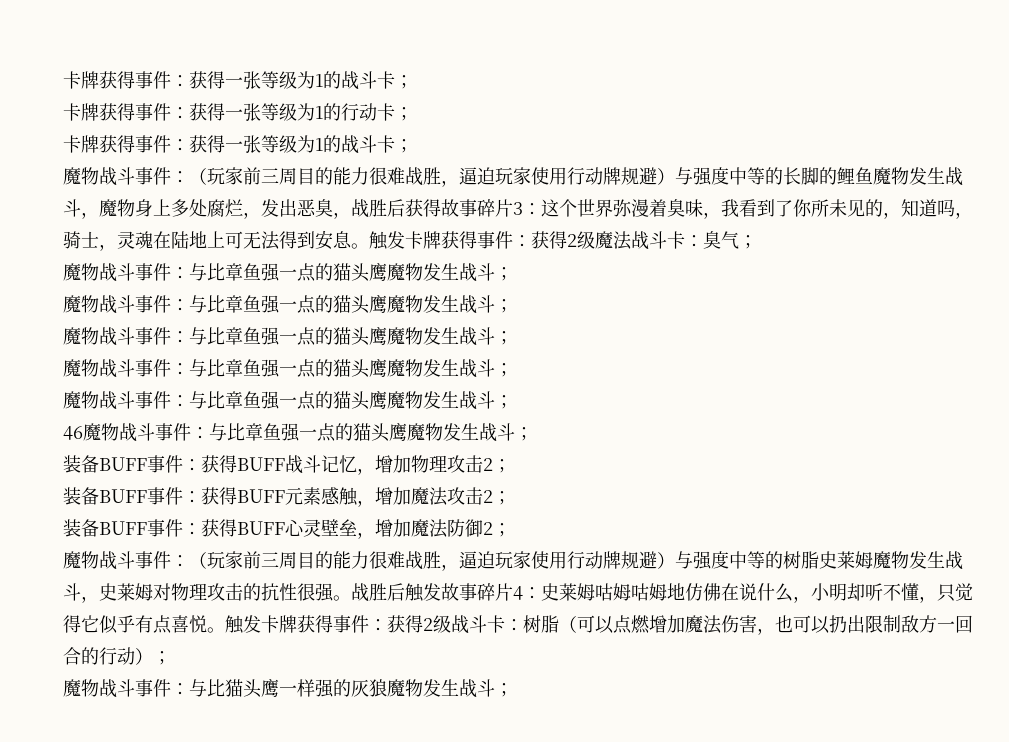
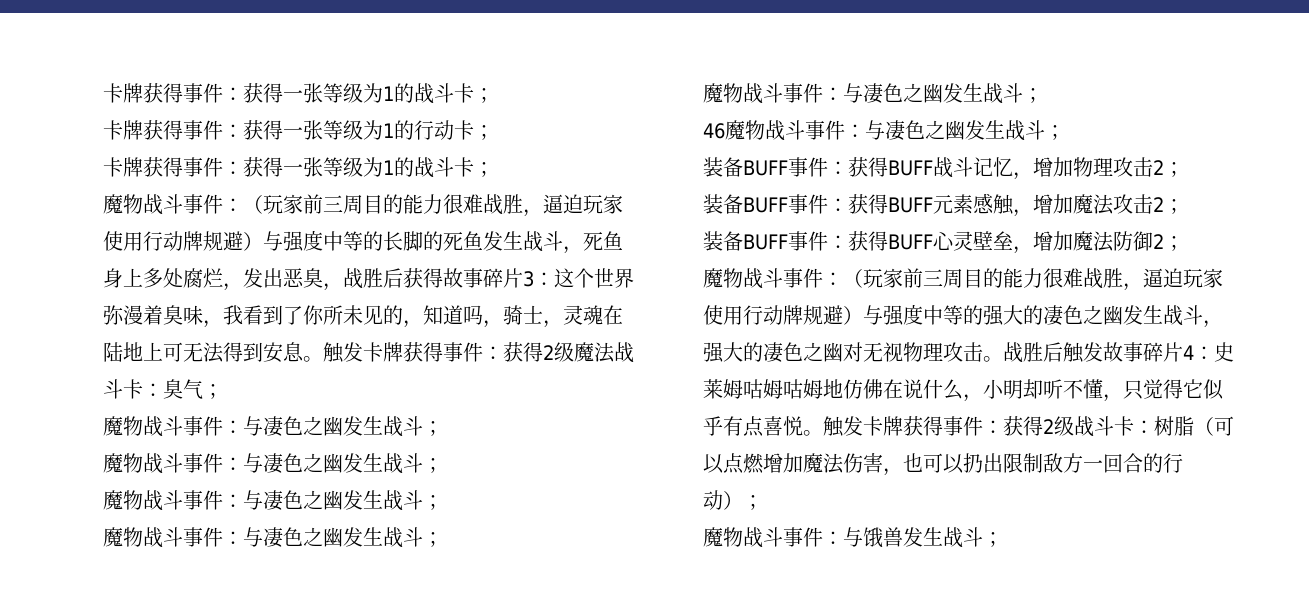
- 魔物战斗事件：（玩家前三周目的能力很难战胜，逼迫玩家使用行动牌规避）与强度中等的长脚的鲤鱼魔物发生战斗，魔物身上多处腐烂，发出恶臭，战胜后获得故事碎片3：这个世界弥漫着臭味，我看到了你所未见的，知道吗，骑士，灵魂在陆地上可无法得到安息。
+ 魔物战斗事件：（玩家前三周目的能力很难战胜，逼迫玩家使用行动牌规避）与强度中等的长脚的死鱼发生战斗，死鱼身上多处腐烂，发出恶臭，战胜后获得故事碎片3：这个世界弥漫着臭味，我看到了你所未见的，知道吗，骑士，灵魂在陆地上可无法得到安息。
  触发卡牌获得事件：获得2级魔法战斗卡：臭气；
- 魔物战斗事件：与比章鱼强一点的猫头鹰魔物发生战斗；
- 魔物战斗事件：与比章鱼强一点的猫头鹰魔物发生战斗；
- 魔物战斗事件：与比章鱼强一点的猫头鹰魔物发生战斗；
- 魔物战斗事件：与比章鱼强一点的猫头鹰魔物发生战斗；
- 魔物战斗事件：与比章鱼强一点的猫头鹰魔物发生战斗；
+ 魔物战斗事件：与凄色之幽发生战斗；
+ 魔物战斗事件：与凄色之幽发生战斗；
+ 魔物战斗事件：与凄色之幽发生战斗；
+ 魔物战斗事件：与凄色之幽发生战斗；
+ 魔物战斗事件：与凄色之幽发生战斗；
- 46魔物战斗事件：与比章鱼强一点的猫头鹰魔物发生战斗；
+ 46魔物战斗事件：与凄色之幽发生战斗；
- 魔物战斗事件：（玩家前三周目的能力很难战胜，逼迫玩家使用行动牌规避）与强度中等的树脂史莱姆魔物发生战斗，史莱姆对物理攻击的抗性很强。
+ 魔物战斗事件：（玩家前三周目的能力很难战胜，逼迫玩家使用行动牌规避）与强度中等的强大的凄色之幽发生战斗，强大的凄色之幽对无视物理攻击。
- 魔物战斗事件：与比猫头鹰一样强的灰狼魔物发生战斗；
+ 魔物战斗事件：与饿兽发生战斗；

